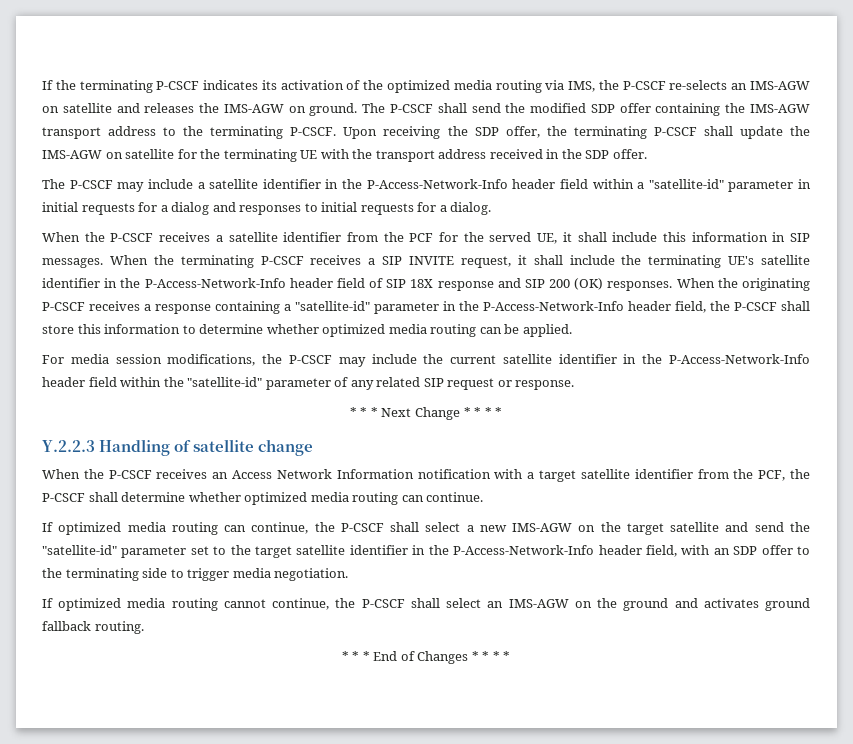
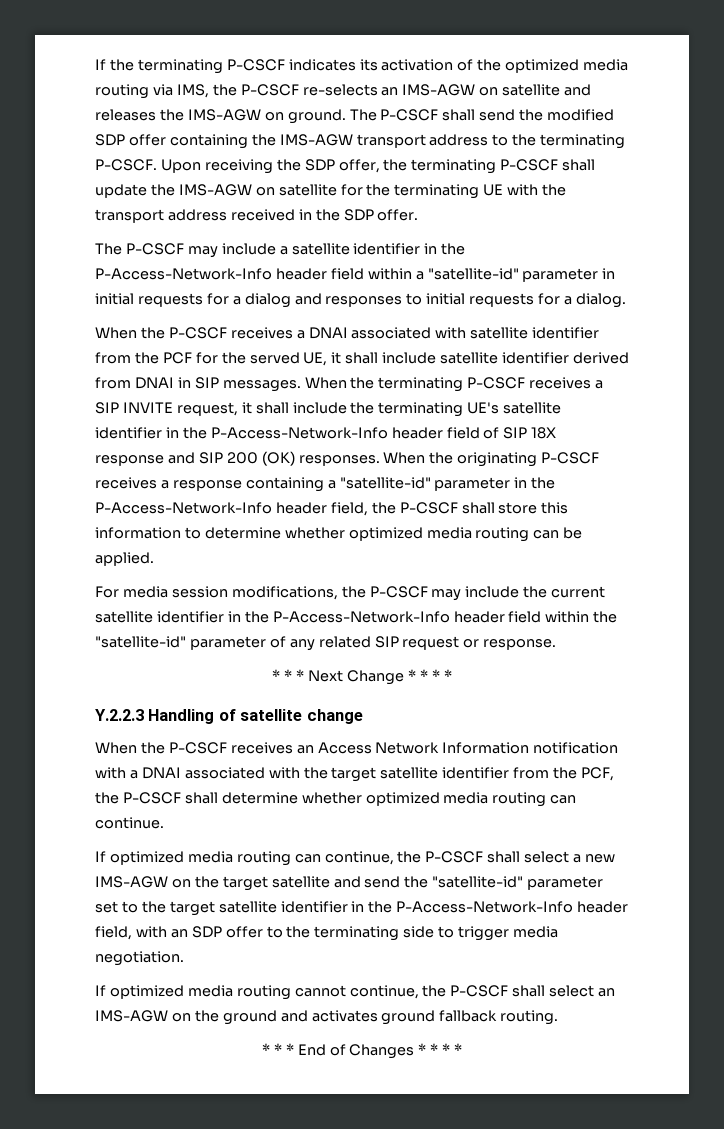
- When the P-CSCF receives a satellite identifier from the PCF for the served UE, it shall include this information in SIP messages.
+ When the P-CSCF receives a DNAI associated with satellite identifier from the PCF for the served UE, it shall include satellite identifier derived from DNAI in SIP messages.
- When the P-CSCF receives an Access Network Information notification with a target satellite identifier from the PCF, the P-CSCF shall determine whether optimized media routing can continue.
+ When the P-CSCF receives an Access Network Information notification with a DNAI associated with the target satellite identifier from the PCF, the P-CSCF shall determine whether optimized media routing can continue.

